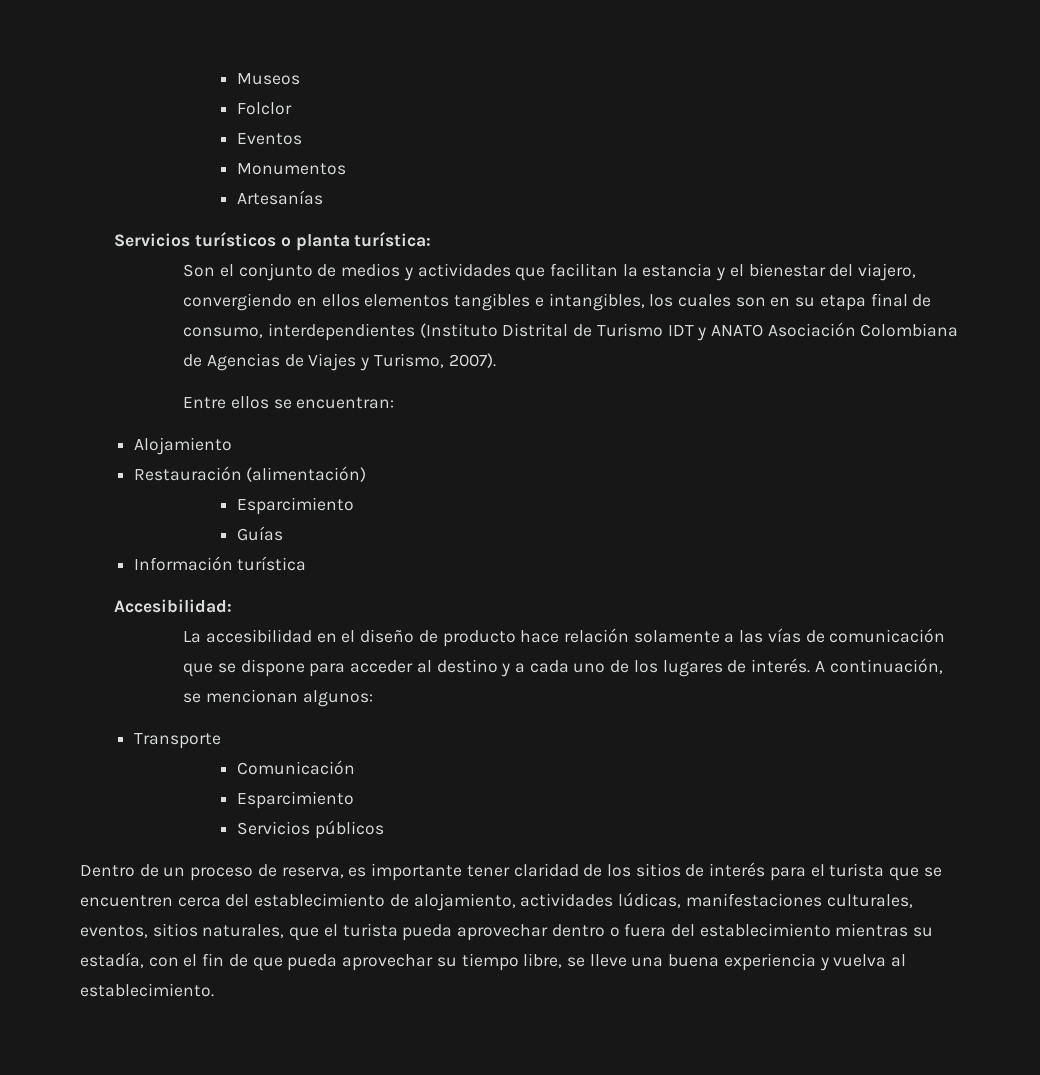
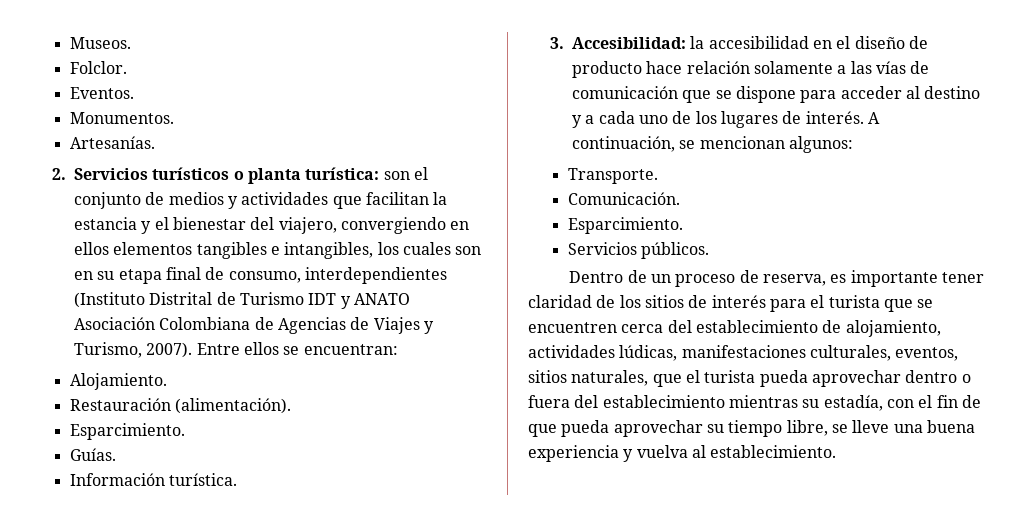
- Museos
- Folclor
- Eventos
- Monumentos
- Artesanías
- Servicios turísticos o planta turística:
- Son el conjunto de medios y actividades que facilitan la estancia y el bienestar del viajero, convergiendo en ellos elementos tangibles e intangibles, los cuales son en su etapa final de consumo, interdependientes (Instituto Distrital de Turismo IDT y ANATO Asociación Colombiana de Agencias de Viajes y Turismo, 2007).
- Entre ellos se encuentran:
+ Museos.
+ Folclor.
+ Eventos.
+ Monumentos.
+ Artesanías.
+ 2. Servicios turísticos o planta turística: son el conjunto de medios y actividades que facilitan la estancia y el bienestar del viajero, convergiendo en ellos elementos tangibles e intangibles, los cuales son en su etapa final de consumo, interdependientes (Instituto Distrital de Turismo IDT y ANATO Asociación Colombiana de Agencias de Viajes y Turismo, 2007). Entre ellos se encuentran:
- Alojamiento
+ Alojamiento.
- Restauración (alimentación)
- Esparcimiento
- Guías
+ Restauración (alimentación).
+ Esparcimiento.
+ Guías.
- Información turística
- Accesibilidad:
- La accesibilidad en el diseño de producto hace relación solamente a las vías de comunicación que se dispone para acceder al destino y a cada uno de los lugares de interés.
+ Información turística.
+ 3. Accesibilidad: la accesibilidad en el diseño de producto hace relación solamente a las vías de comunicación que se dispone para acceder al destino y a cada uno de los lugares de interés.
- Transporte
- Comunicación
- Esparcimiento
- Servicios públicos
+ Transporte.
+ Comunicación.
+ Esparcimiento.
+ Servicios públicos.

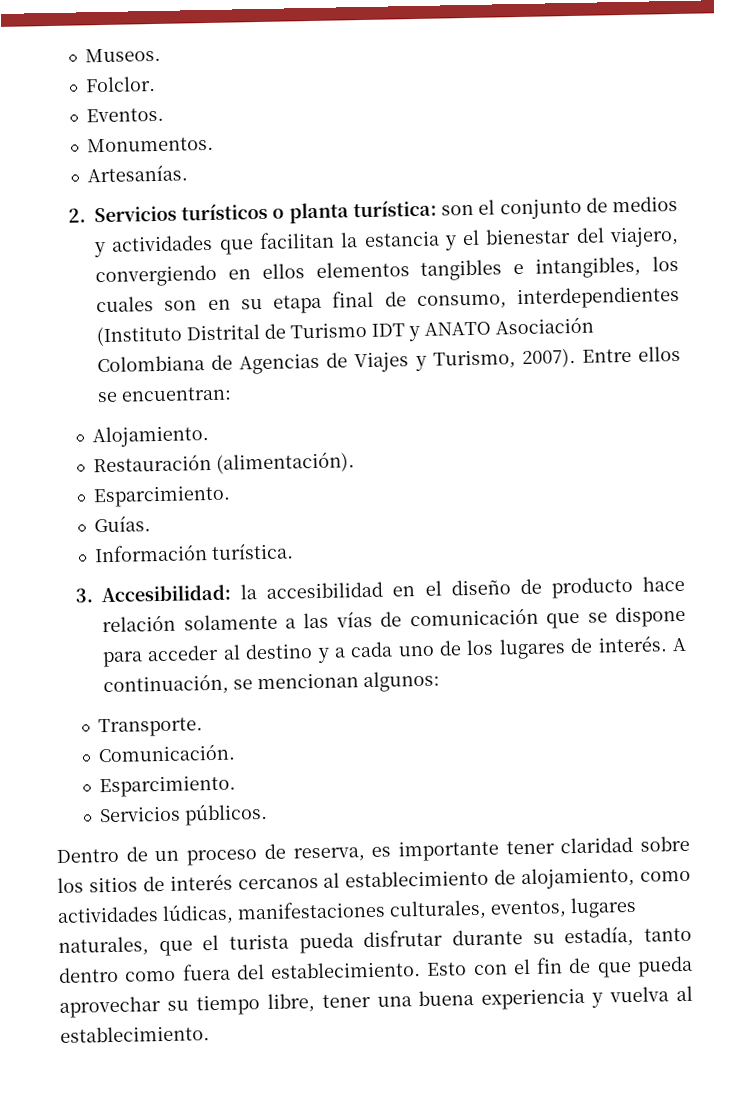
- Dentro de un proceso de reserva, es importante tener claridad de los sitios de interés para el turista que se encuentren cerca del establecimiento de alojamiento, actividades lúdicas, manifestaciones culturales, eventos, sitios naturales, que el turista pueda aprovechar dentro o fuera del establecimiento mientras su estadía, con el fin de que pueda aprovechar su tiempo libre, se lleve una buena experiencia y vuelva al establecimiento.
+ Dentro de un proceso de reserva, es importante tener claridad sobre los sitios de interés cercanos al establecimiento de alojamiento, como actividades lúdicas, manifestaciones culturales, eventos, lugares naturales, que el turista pueda disfrutar durante su estadía, tanto dentro como fuera del establecimiento. Esto con el fin de que pueda aprovechar su tiempo libre, tener una buena experiencia y vuelva al establecimiento.

